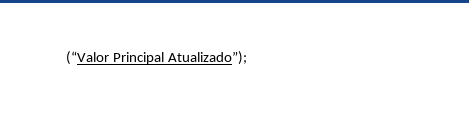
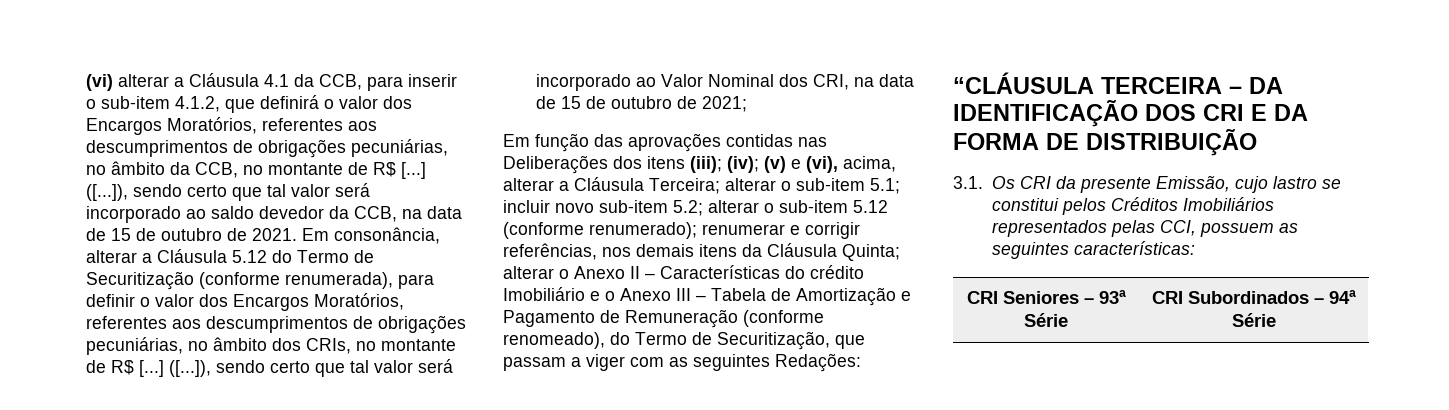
- (“Valor Principal Atualizado”);
+ (vi) alterar a Cláusula 4.1 da CCB, para inserir o sub-item 4.1.2, que definirá o valor dos Encargos Moratórios, referentes aos descumprimentos de obrigações pecuniárias, no âmbito da CCB, no montante de R$ [...] ([...]), sendo certo que tal valor será incorporado ao saldo devedor da CCB, na data de 15 de outubro de 2021. Em consonância, alterar a Cláusula 5.12 do Termo de Securitização (conforme renumerada), para definir o valor dos Encargos Moratórios, referentes aos descumprimentos de obrigações pecuniárias, no âmbito dos CRIs, no montante de R$ [...] ([...]), sendo certo que tal valor será incorporado ao Valor Nominal dos CRI, na data de 15 de outubro de 2021;
+ Em função das aprovações contidas nas Deliberações dos itens (iii); (iv); (v) e (vi), acima, alterar a Cláusula Terceira; alterar o sub-item 5.1; incluir novo sub-item 5.2; alterar o sub-item 5.12 (conforme renumerado); renumerar e corrigir referências, nos demais itens da Cláusula Quinta; alterar o Anexo II – Características do crédito Imobiliário e o Anexo III – Tabela de Amortização e Pagamento de Remuneração (conforme renomeado), do Termo de Securitização, que passam a viger com as seguintes Redações:
+ “CLÁUSULA TERCEIRA – DA IDENTIFICAÇÃO DOS CRI E DA FORMA DE DISTRIBUIÇÃO
+ 3.1. Os CRI da presente Emissão, cujo lastro se constitui pelos Créditos Imobiliários representados pelas CCI, possuem as seguintes características:
+ CRI Seniores – 93ª Série | CRI Subordinados – 94ª Série

